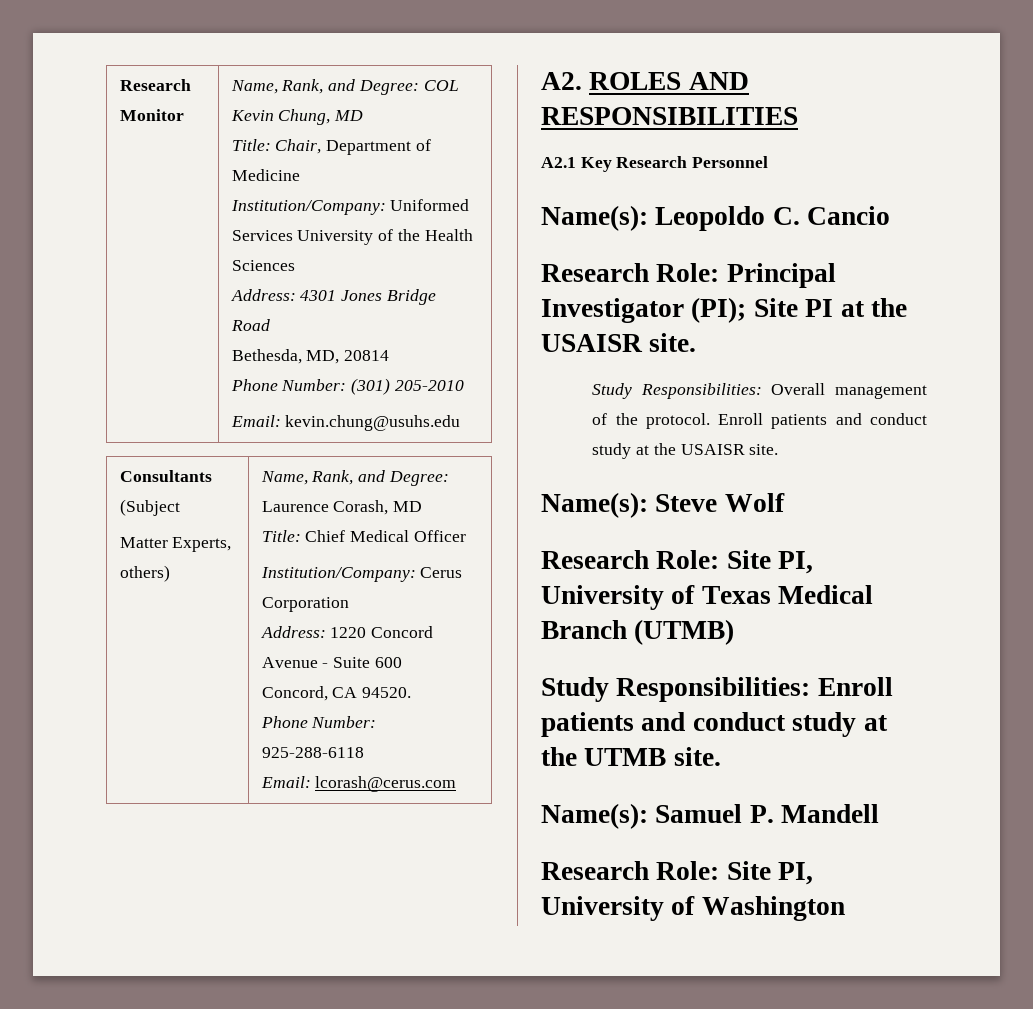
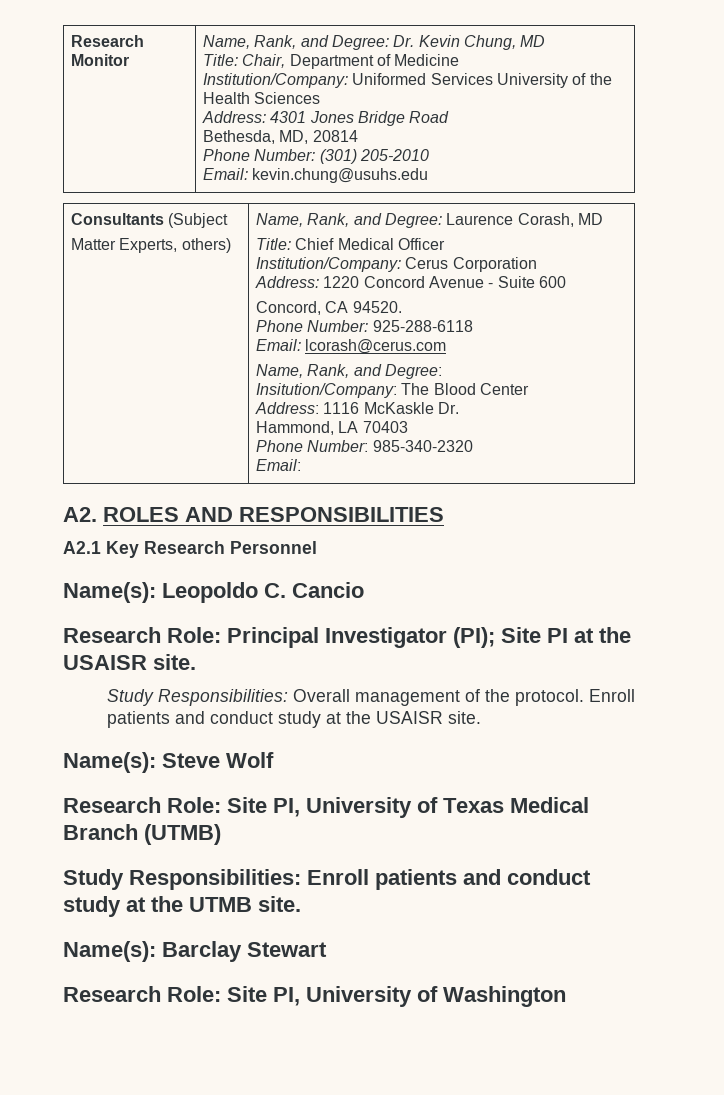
- Research Monitor | Name, Rank, and Degree: COL Kevin Chung, MD
+ Research Monitor | Name, Rank, and Degree: Dr. Kevin Chung, MD
  Email: lcorash@cerus.com
+ Name, Rank, and Degree:
+ Insitution/Company: The Blood Center
+ Address: 1116 McKaskle Dr.
+ Hammond, LA 70403
+ Phone Number: 985-340-2320
+ Email:
- Name(s): Samuel P. Mandell
+ Name(s): Barclay Stewart

